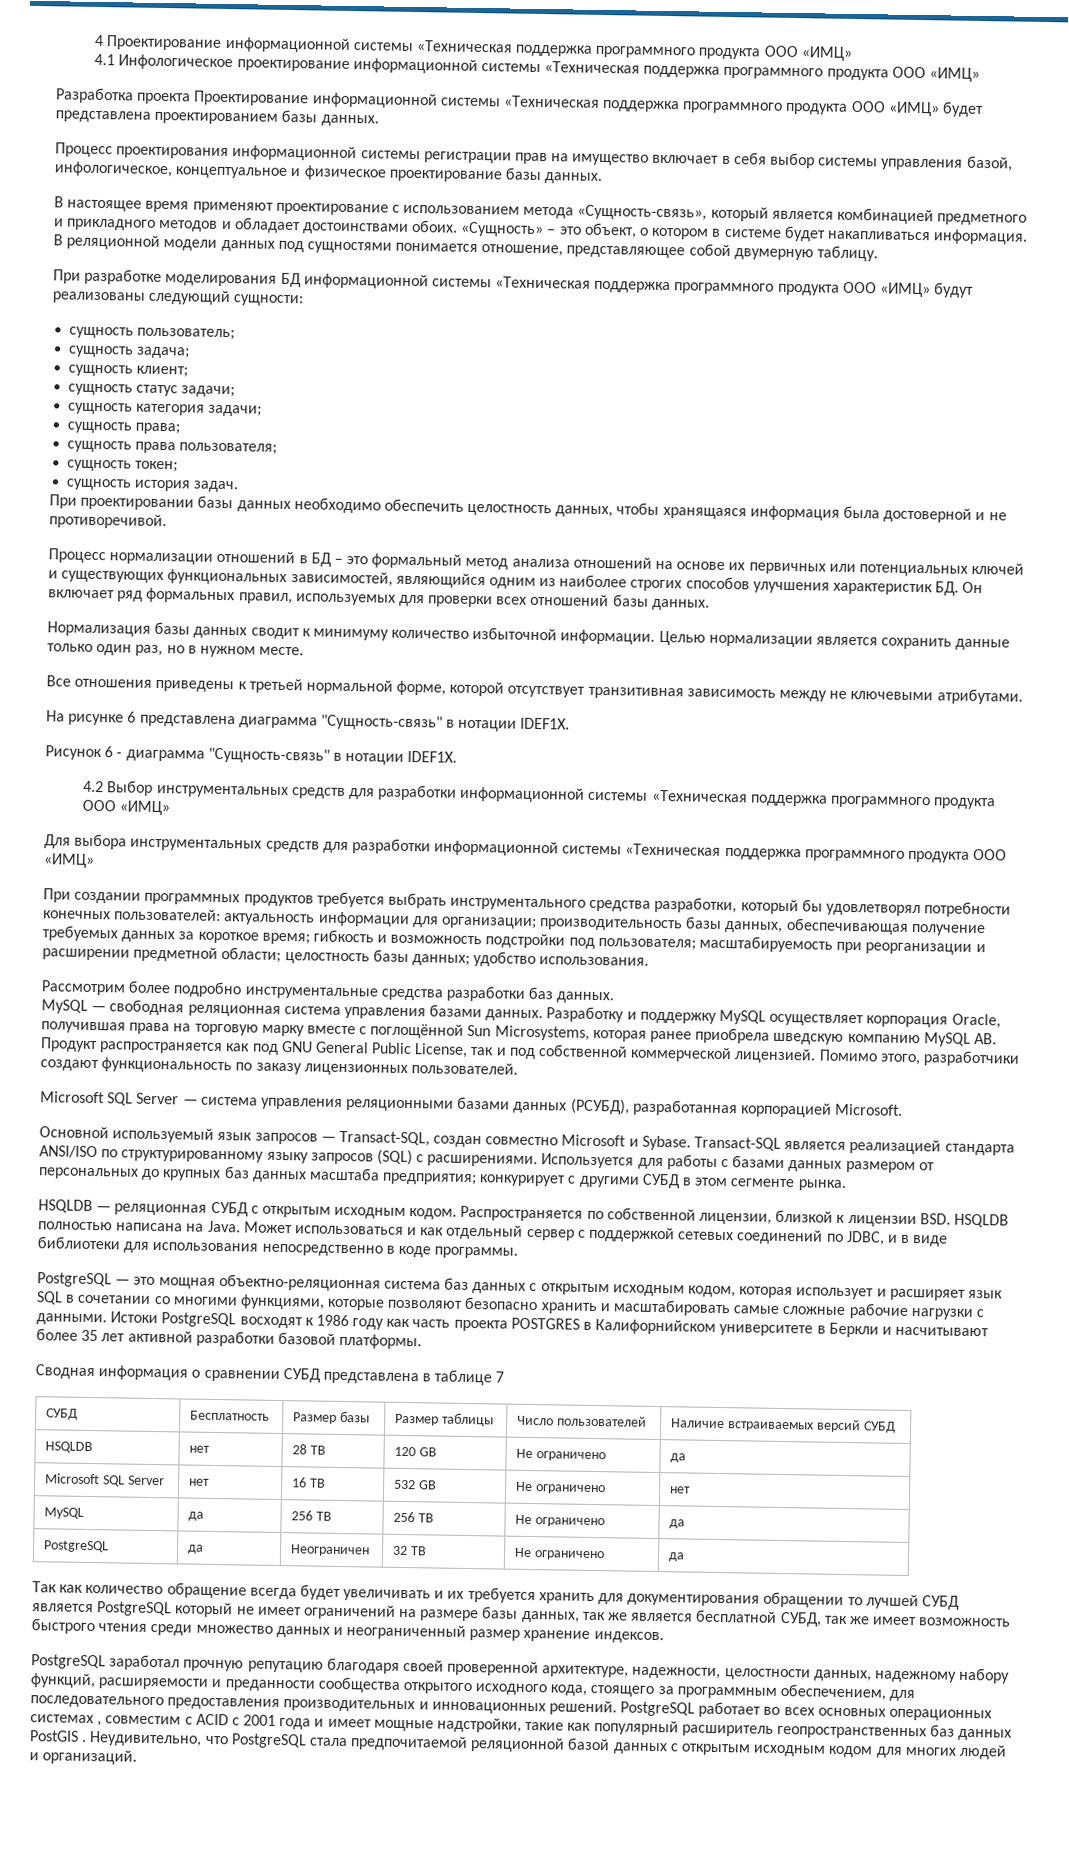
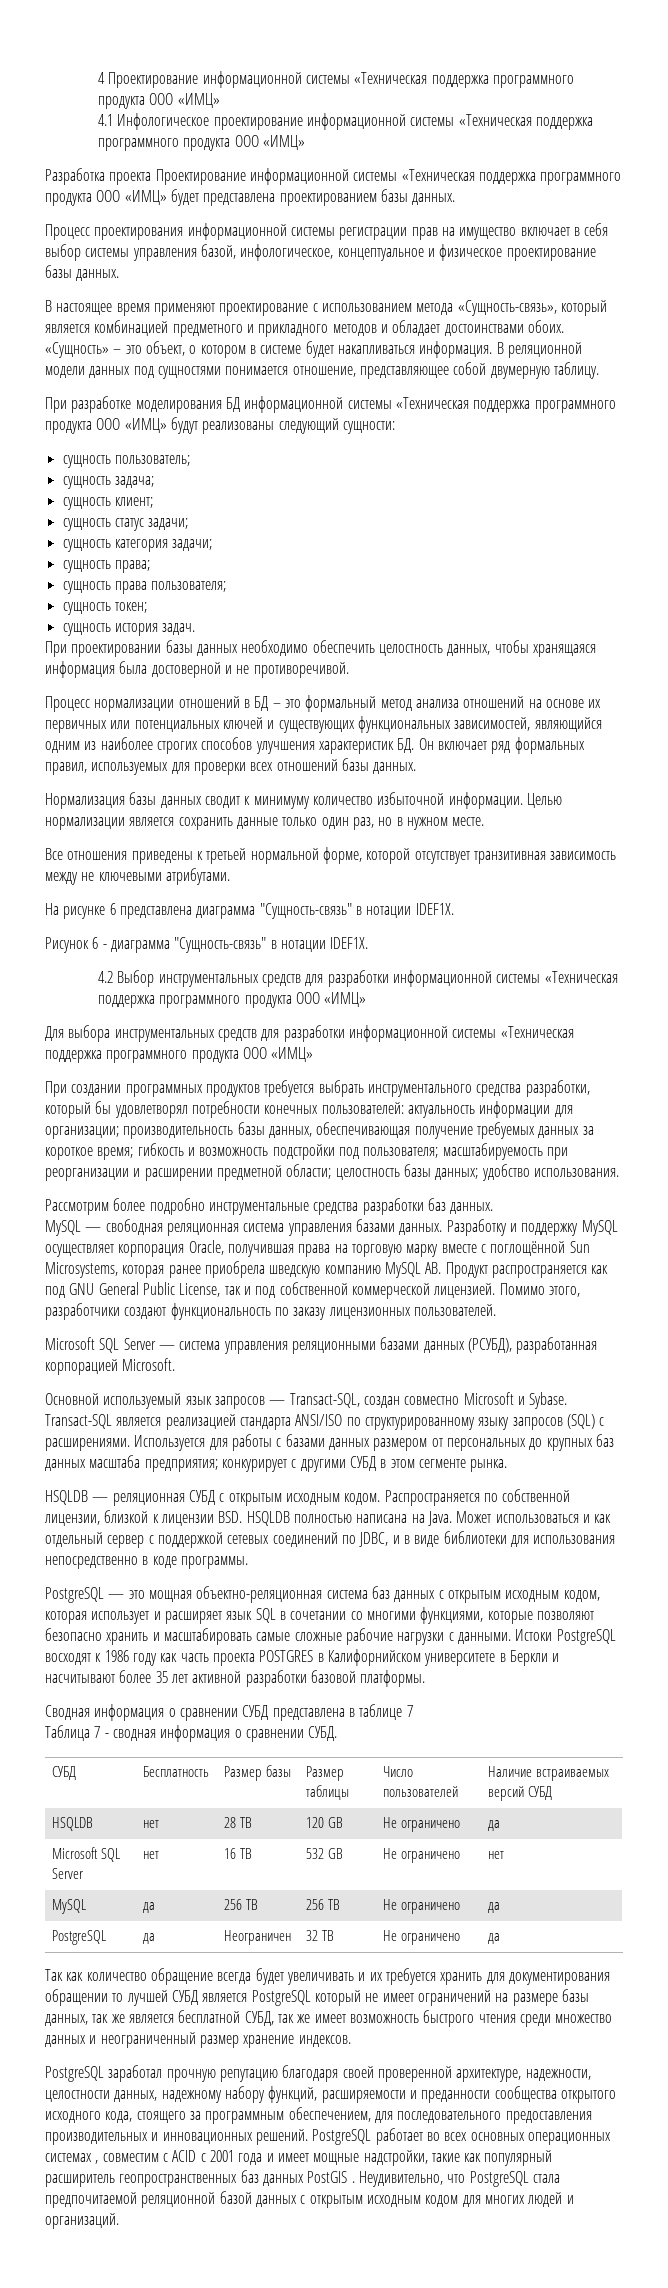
+ Таблица 7 - сводная информация о сравнении СУБД.

